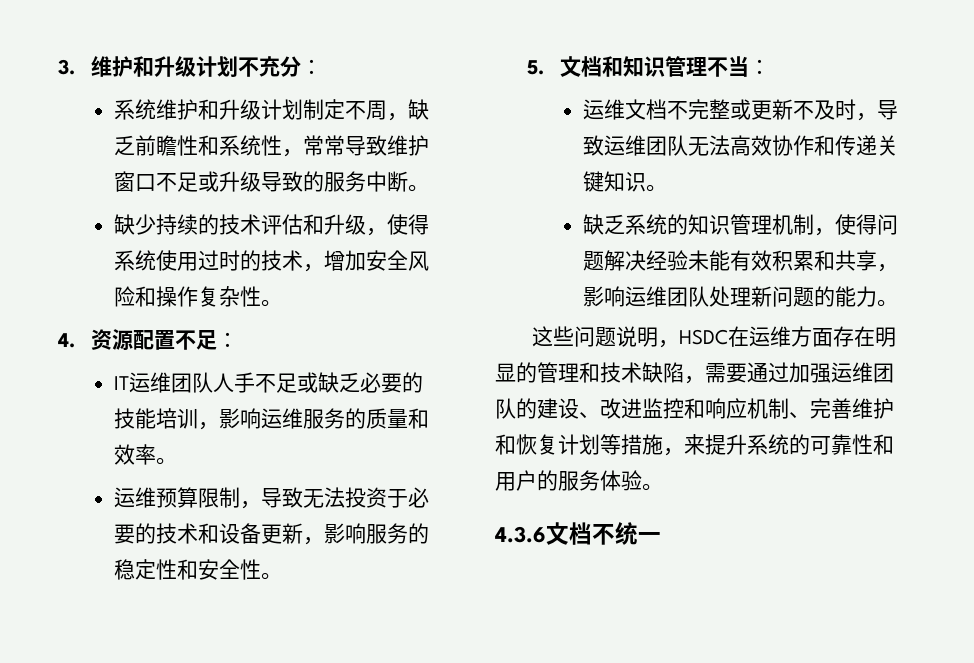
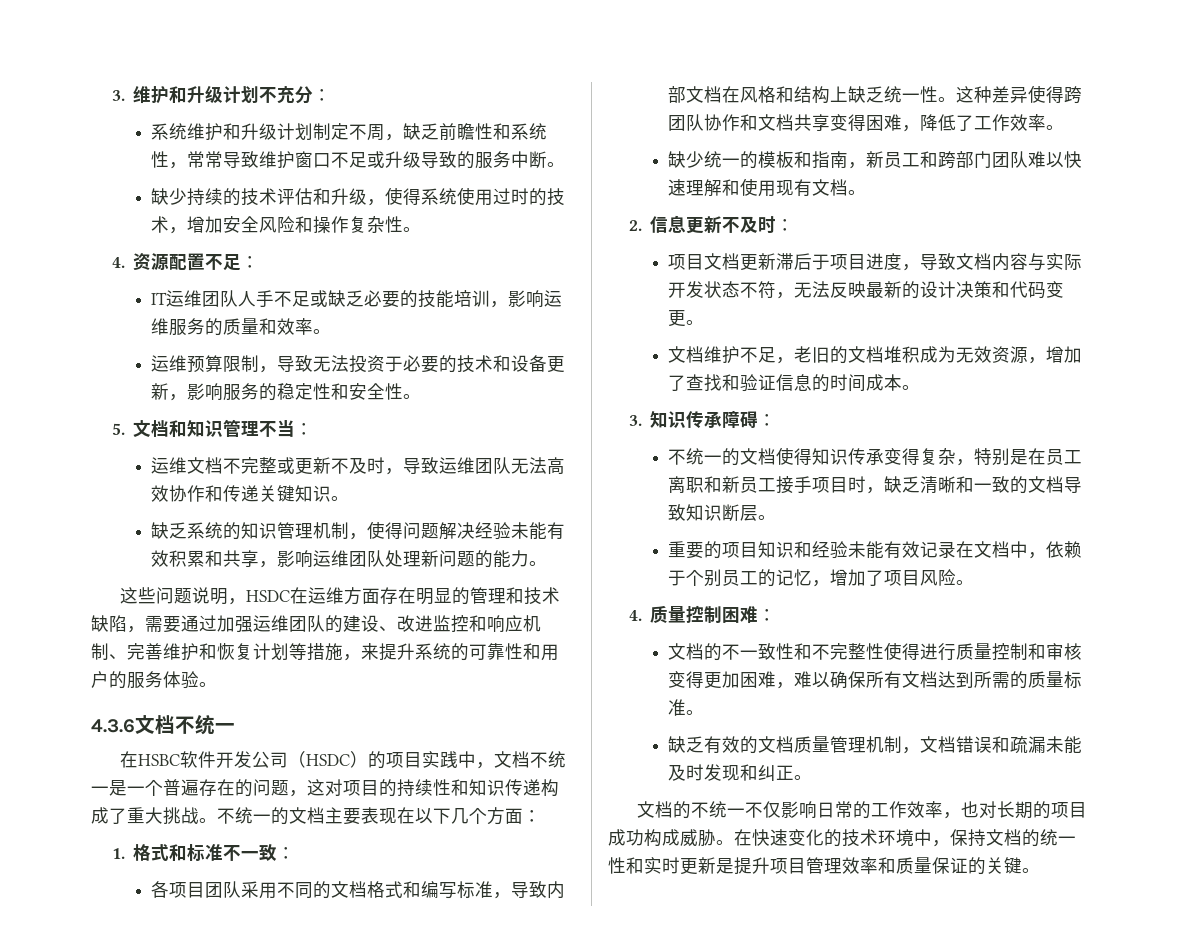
+ 在HSBC软件开发公司（HSDC）的项目实践中，文档不统一是一个普遍存在的问题，这对项目的持续性和知识传递构成了重大挑战。不统一的文档主要表现在以下几个方面：
+ 1.格式和标准不一致：
+ 各项目团队采用不同的文档格式和编写标准，导致内部文档在风格和结构上缺乏统一性。这种差异使得跨团队协作和文档共享变得困难，降低了工作效率。
+ 缺少统一的模板和指南，新员工和跨部门团队难以快速理解和使用现有文档。
+ 2.信息更新不及时：
+ 项目文档更新滞后于项目进度，导致文档内容与实际开发状态不符，无法反映最新的设计决策和代码变更。
+ 文档维护不足，老旧的文档堆积成为无效资源，增加了查找和验证信息的时间成本。
+ 3.知识传承障碍：
+ 不统一的文档使得知识传承变得复杂，特别是在员工离职和新员工接手项目时，缺乏清晰和一致的文档导致知识断层。
+ 重要的项目知识和经验未能有效记录在文档中，依赖于个别员工的记忆，增加了项目风险。
+ 4.质量控制困难：
+ 文档的不一致性和不完整性使得进行质量控制和审核变得更加困难，难以确保所有文档达到所需的质量标准。
+ 缺乏有效的文档质量管理机制，文档错误和疏漏未能及时发现和纠正。
+ 文档的不统一不仅影响日常的工作效率，也对长期的项目成功构成威胁。在快速变化的技术环境中，保持文档的统一性和实时更新是提升项目管理效率和质量保证的关键。

